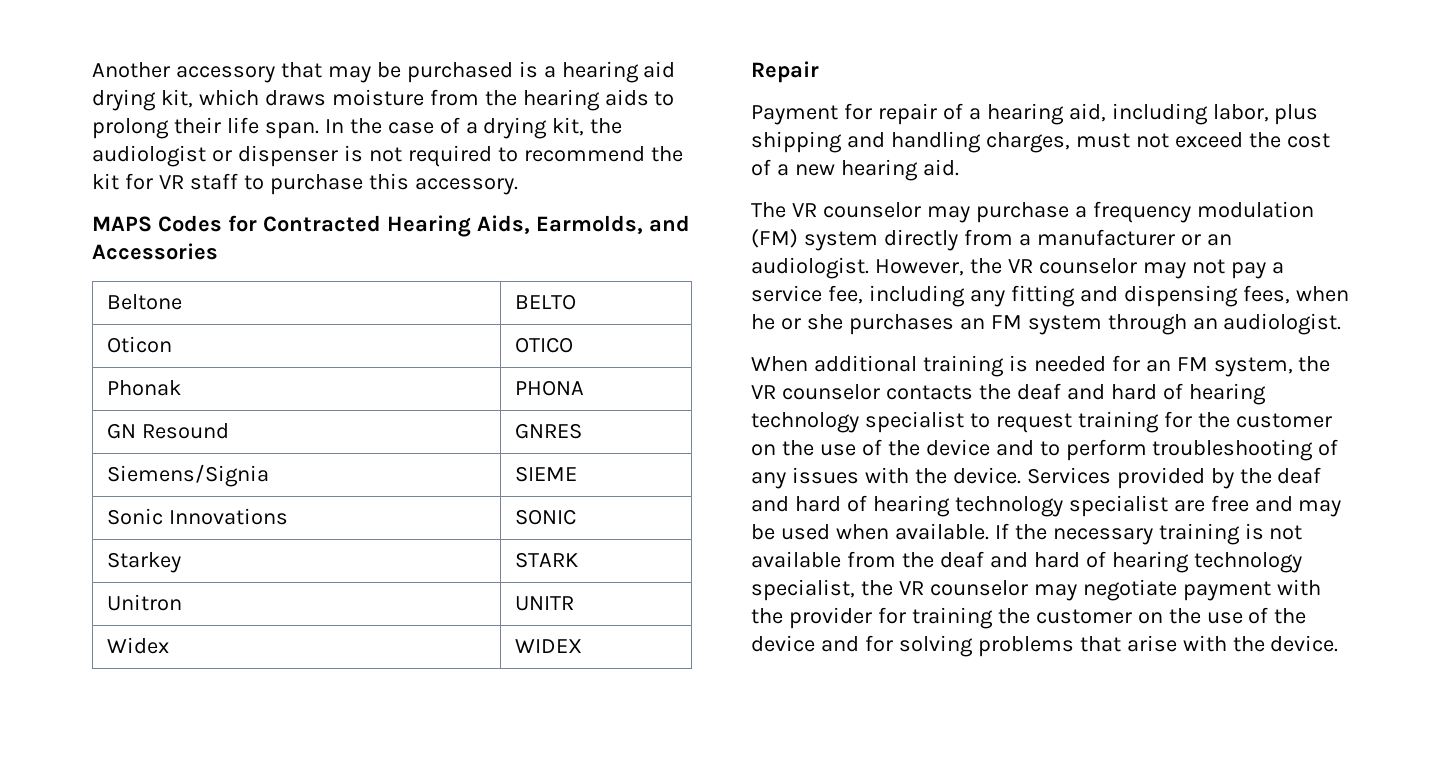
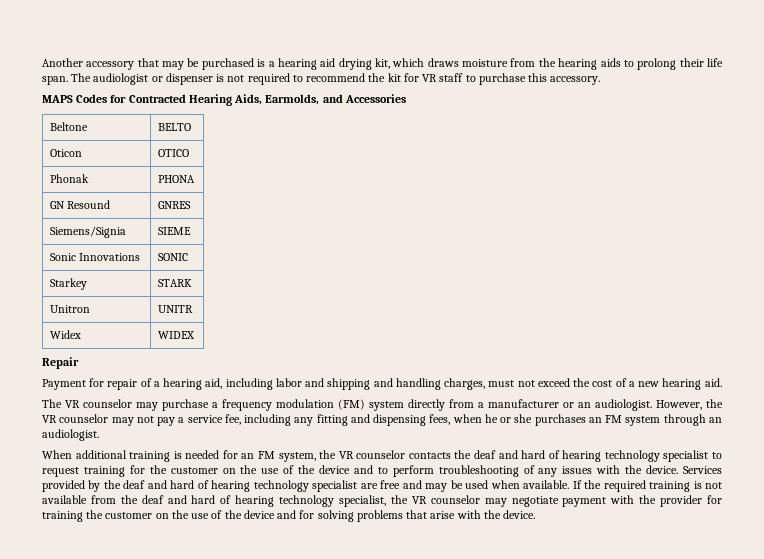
- In the case of a drying kit, the audiologist or dispenser is not required to recommend the kit for VR staff to purchase this accessory.
+ The audiologist or dispenser is not required to recommend the kit for VR staff to purchase this accessory.
- Payment for repair of a hearing aid, including labor, plus shipping and handling charges, must not exceed the cost of a new hearing aid.
+ Payment for repair of a hearing aid, including labor and shipping and handling charges, must not exceed the cost of a new hearing aid.
- If the necessary training is not available from the deaf and hard of hearing technology specialist, the VR counselor may negotiate payment with the provider for training the customer on the use of the device and for solving problems that arise with the device.
+ If the required training is not available from the deaf and hard of hearing technology specialist, the VR counselor may negotiate payment with the provider for training the customer on the use of the device and for solving problems that arise with the device.

